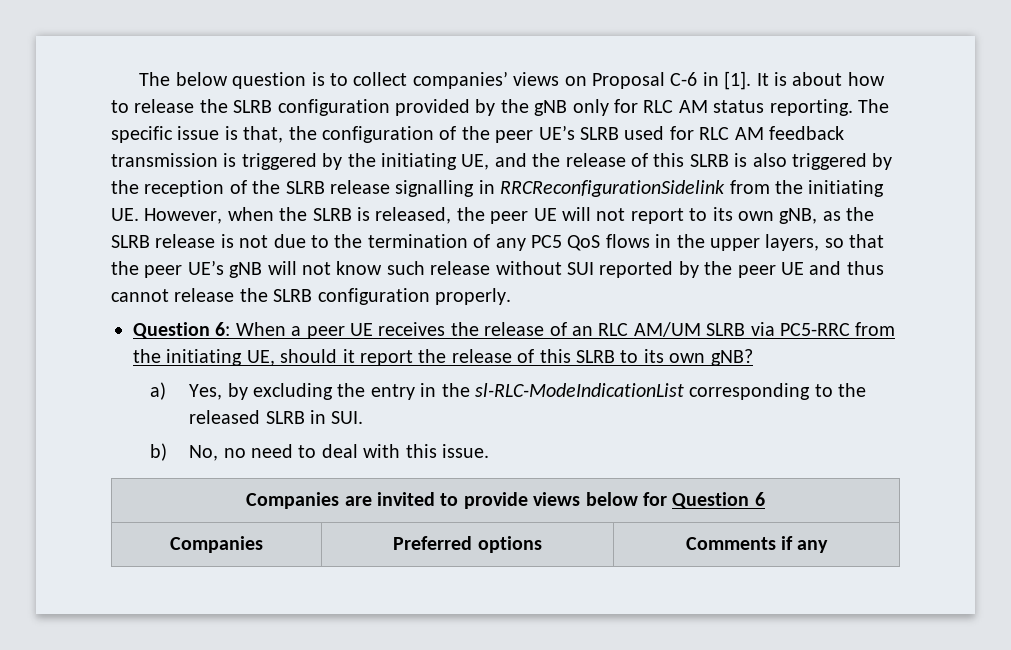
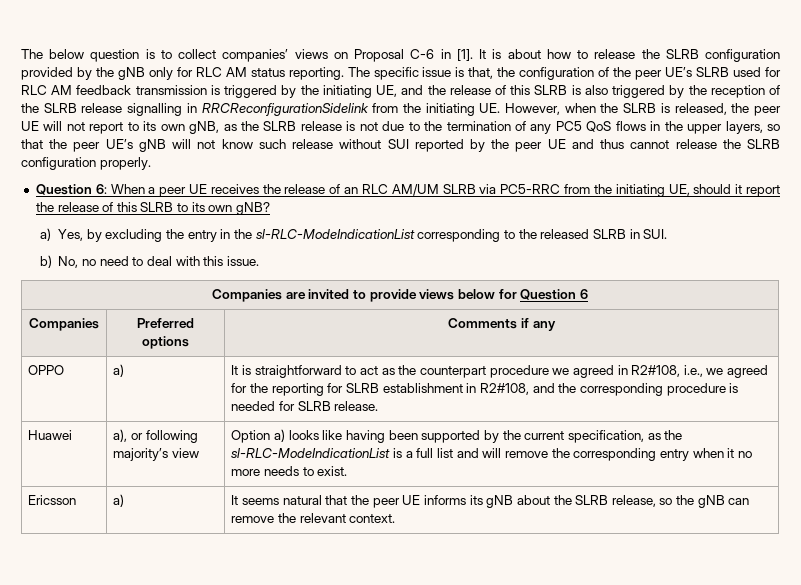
+ OPPO | a) | It is straightforward to act as the counterpart procedure we agreed in R2#108, i.e., we agreed for the reporting for SLRB establishment in R2#108, and the corresponding procedure is needed for SLRB release.
+ Huawei | a), or following majority’s view | Option a) looks like having been supported by the current specification, as the sl-RLC-ModeIndicationList is a full list and will remove the corresponding entry when it no more needs to exist.
+ Ericsson | a) | It seems natural that the peer UE informs its gNB about the SLRB release, so the gNB can remove the relevant context.

